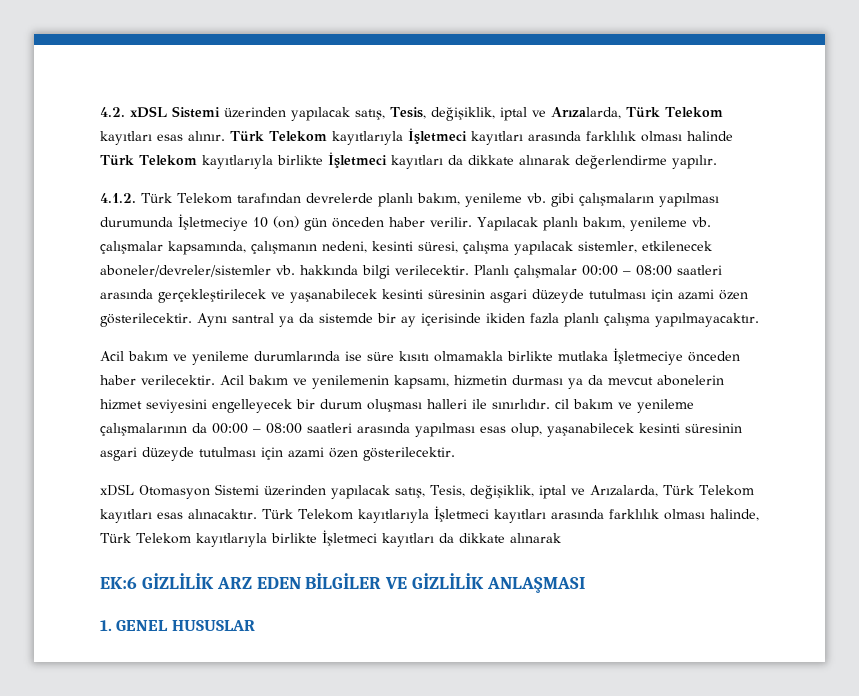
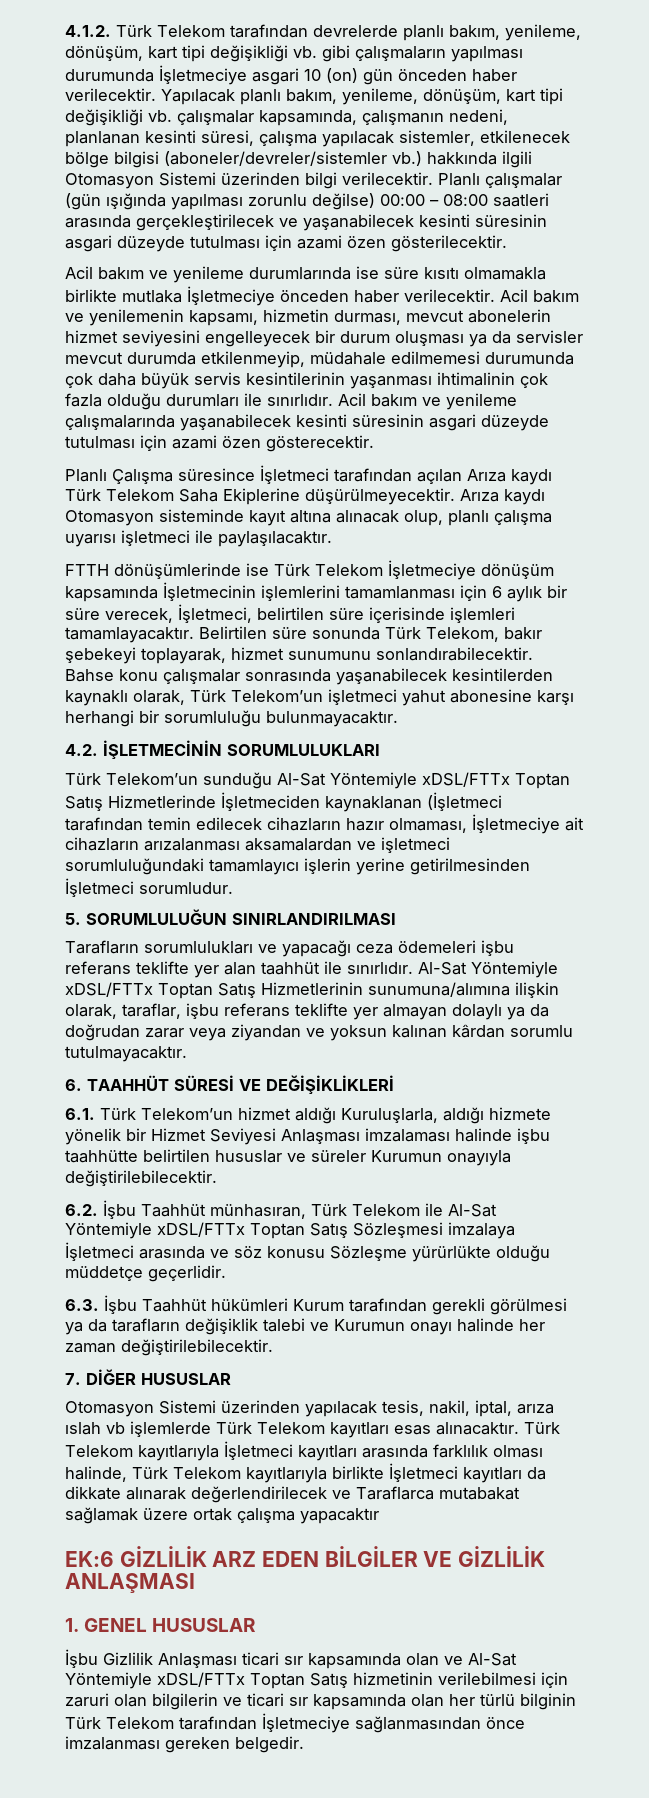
- 4.2. xDSL Sistemi üzerinden yapılacak satış, Tesis, değişiklik, iptal ve Arızalarda, Türk Telekom kayıtları esas alınır. Türk Telekom kayıtlarıyla İşletmeci kayıtları arasında farklılık olması halinde Türk Telekom kayıtlarıyla birlikte İşletmeci kayıtları da dikkate alınarak değerlendirme yapılır.
- 4.1.2. Türk Telekom tarafından devrelerde planlı bakım, yenileme vb. gibi çalışmaların yapılması durumunda İşletmeciye 10 (on) gün önceden haber verilir.
+ 4.1.2. Türk Telekom tarafından devrelerde planlı bakım, yenileme, dönüşüm, kart tipi değişikliği vb. gibi çalışmaların yapılması durumunda İşletmeciye asgari 10 (on) gün önceden haber verilecektir.
- Yapılacak planlı bakım, yenileme vb. çalışmalar kapsamında, çalışmanın nedeni, kesinti süresi, çalışma yapılacak sistemler, etkilenecek aboneler/devreler/sistemler vb. hakkında bilgi verilecektir. Planlı çalışmalar 00:00 – 08:00 saatleri arasında gerçekleştirilecek ve yaşanabilecek kesinti süresinin asgari düzeyde tutulması için azami özen gösterilecektir. Aynı santral ya da sistemde bir ay içerisinde ikiden fazla planlı çalışma yapılmayacaktır.
+ Yapılacak planlı bakım, yenileme, dönüşüm, kart tipi değişikliği vb. çalışmalar kapsamında, çalışmanın nedeni, planlanan kesinti süresi, çalışma yapılacak sistemler, etkilenecek bölge bilgisi (aboneler/devreler/sistemler vb.) hakkında ilgili Otomasyon Sistemi üzerinden bilgi verilecektir. Planlı çalışmalar (gün ışığında yapılması zorunlu değilse) 00:00 – 08:00 saatleri arasında gerçekleştirilecek ve yaşanabilecek kesinti süresinin asgari düzeyde tutulması için azami özen gösterilecektir.
- Acil bakım ve yenilemenin kapsamı, hizmetin durması ya da mevcut abonelerin hizmet seviyesini engelleyecek bir durum oluşması halleri ile sınırlıdır. cil bakım ve yenileme çalışmalarının da 00:00 – 08:00 saatleri arasında yapılması esas olup, yaşanabilecek kesinti süresinin asgari düzeyde tutulması için azami özen gösterilecektir.
- xDSL Otomasyon Sistemi üzerinden yapılacak satış, Tesis, değişiklik, iptal ve Arızalarda, Türk Telekom kayıtları esas alınacaktır.
+ Acil bakım ve yenilemenin kapsamı, hizmetin durması, mevcut abonelerin hizmet seviyesini engelleyecek bir durum oluşması ya da servisler mevcut durumda etkilenmeyip, müdahale edilmemesi durumunda çok daha büyük servis kesintilerinin yaşanması ihtimalinin çok fazla olduğu durumları ile sınırlıdır. Acil bakım ve yenileme çalışmalarında yaşanabilecek kesinti süresinin asgari düzeyde tutulması için azami özen gösterecektir.
+ Planlı Çalışma süresince İşletmeci tarafından açılan Arıza kaydı Türk Telekom Saha Ekiplerine düşürülmeyecektir. Arıza kaydı Otomasyon sisteminde kayıt altına alınacak olup, planlı çalışma uyarısı işletmeci ile paylaşılacaktır.
+ FTTH dönüşümlerinde ise Türk Telekom İşletmeciye dönüşüm kapsamında İşletmecinin işlemlerini tamamlanması için 6 aylık bir süre verecek, İşletmeci, belirtilen süre içerisinde işlemleri tamamlayacaktır. Belirtilen süre sonunda Türk Telekom, bakır şebekeyi toplayarak, hizmet sunumunu sonlandırabilecektir. Bahse konu çalışmalar sonrasında yaşanabilecek kesintilerden kaynaklı olarak, Türk Telekom’un işletmeci yahut abonesine karşı herhangi bir sorumluluğu bulunmayacaktır.
+ 4.2. İŞLETMECİNİN SORUMLULUKLARI
+ Türk Telekom’un sunduğu Al-Sat Yöntemiyle xDSL/FTTx Toptan Satış Hizmetlerinde İşletmeciden kaynaklanan (İşletmeci tarafından temin edilecek cihazların hazır olmaması, İşletmeciye ait cihazların arızalanması aksamalardan ve işletmeci sorumluluğundaki tamamlayıcı işlerin yerine getirilmesinden İşletmeci sorumludur.
+ 5. SORUMLULUĞUN SINIRLANDIRILMASI
+ Tarafların sorumlulukları ve yapacağı ceza ödemeleri işbu referans teklifte yer alan taahhüt ile sınırlıdır. Al-Sat Yöntemiyle xDSL/FTTx Toptan Satış Hizmetlerinin sunumuna/alımına ilişkin olarak, taraflar, işbu referans teklifte yer almayan dolaylı ya da doğrudan zarar veya ziyandan ve yoksun kalınan kârdan sorumlu tutulmayacaktır.
+ 6. TAAHHÜT SÜRESİ VE DEĞİŞİKLİKLERİ
+ 6.1. Türk Telekom’un hizmet aldığı Kuruluşlarla, aldığı hizmete yönelik bir Hizmet Seviyesi Anlaşması imzalaması halinde işbu taahhütte belirtilen hususlar ve süreler Kurumun onayıyla değiştirilebilecektir.
+ 6.2. İşbu Taahhüt münhasıran, Türk Telekom ile Al-Sat Yöntemiyle xDSL/FTTx Toptan Satış Sözleşmesi imzalaya İşletmeci arasında ve söz konusu Sözleşme yürürlükte olduğu müddetçe geçerlidir.
+ 6.3. İşbu Taahhüt hükümleri Kurum tarafından gerekli görülmesi ya da tarafların değişiklik talebi ve Kurumun onayı halinde her zaman değiştirilebilecektir.
+ 7. DİĞER HUSUSLAR
+ Otomasyon Sistemi üzerinden yapılacak tesis, nakil, iptal, arıza ıslah vb işlemlerde Türk Telekom kayıtları esas alınacaktır.
- Türk Telekom kayıtlarıyla İşletmeci kayıtları arasında farklılık olması halinde, Türk Telekom kayıtlarıyla birlikte İşletmeci kayıtları da dikkate alınarak
+ Türk Telekom kayıtlarıyla İşletmeci kayıtları arasında farklılık olması halinde, Türk Telekom kayıtlarıyla birlikte İşletmeci kayıtları da dikkate alınarak değerlendirilecek ve Taraflarca mutabakat sağlamak üzere ortak çalışma yapacaktır
+ İşbu Gizlilik Anlaşması ticari sır kapsamında olan ve Al-Sat Yöntemiyle xDSL/FTTx Toptan Satış hizmetinin verilebilmesi için zaruri olan bilgilerin ve ticari sır kapsamında olan her türlü bilginin Türk Telekom tarafından İşletmeciye sağlanmasından önce imzalanması gereken belgedir.

